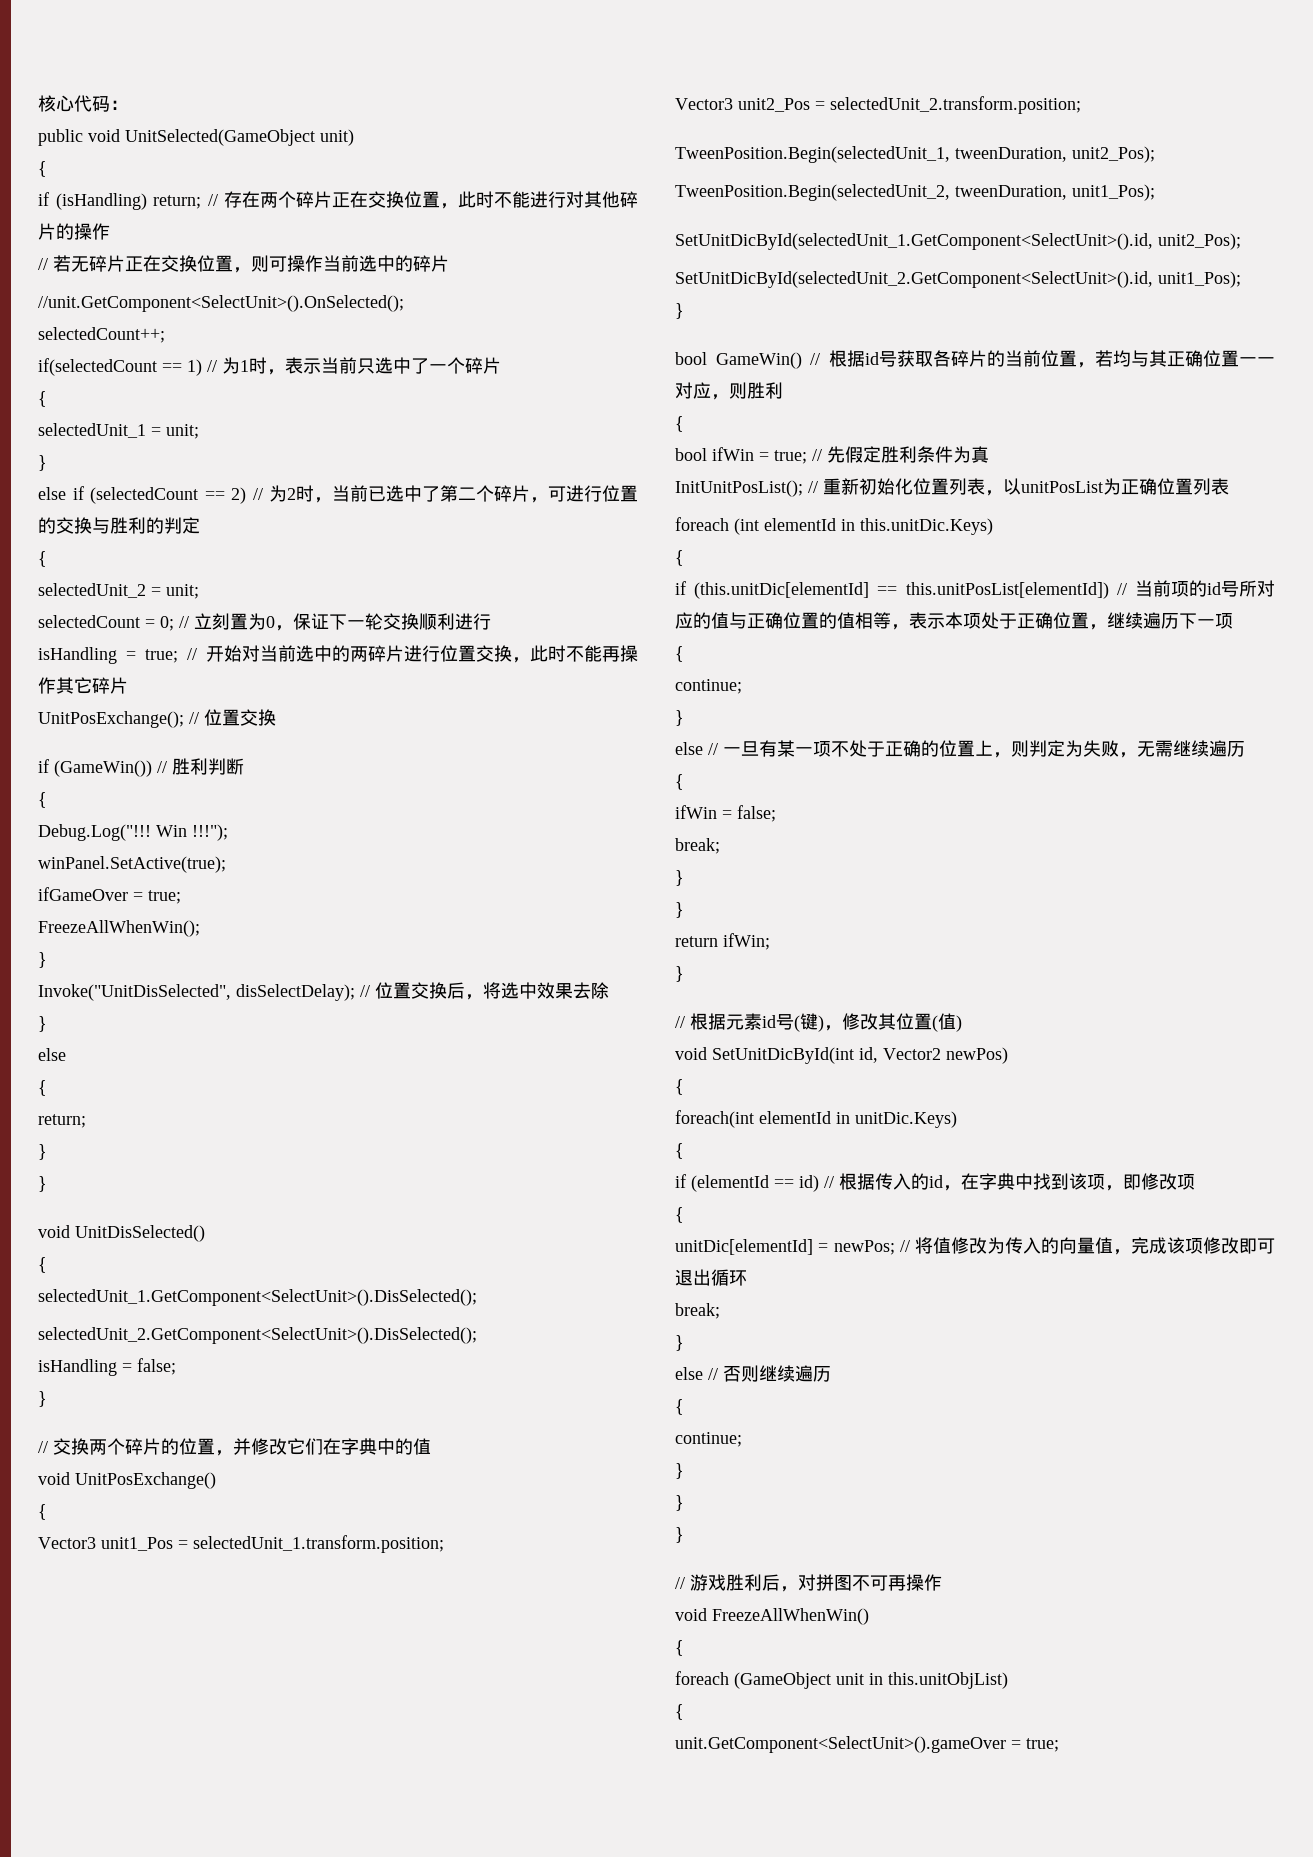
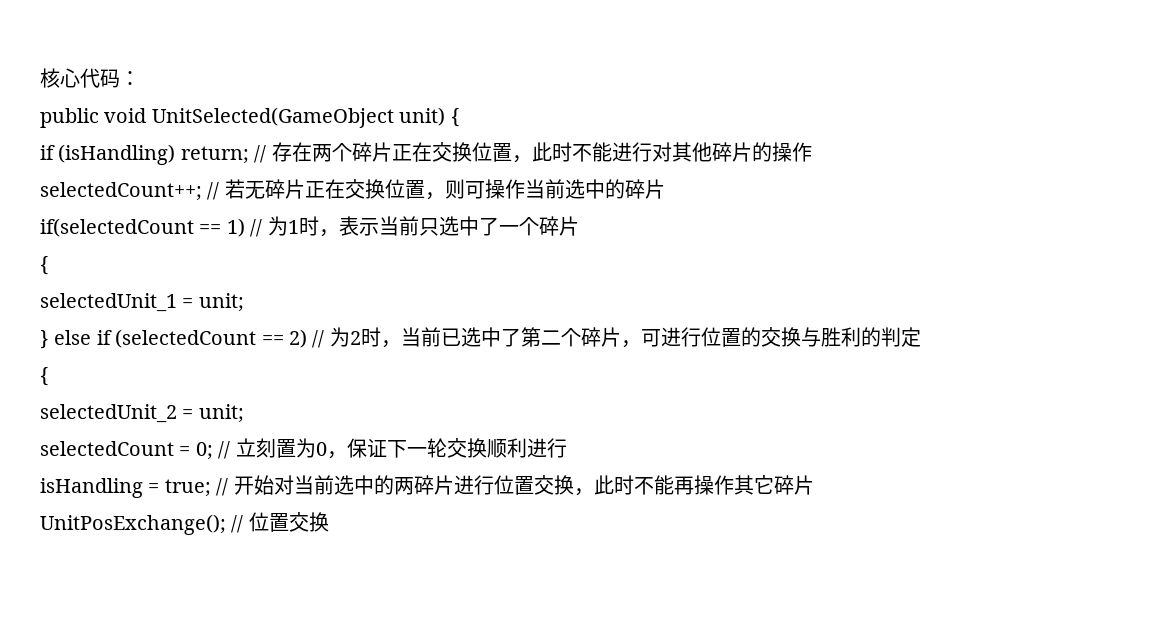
- public void UnitSelected(GameObject unit)
- {
+ public void UnitSelected(GameObject unit) {
- // 若无碎片正在交换位置，则可操作当前选中的碎片
+ selectedCount++; // 若无碎片正在交换位置，则可操作当前选中的碎片
- //unit.GetComponent<SelectUnit>().OnSelected();
- selectedCount++;
  selectedUnit_1 = unit;
- }
- else if (selectedCount == 2) // 为2时，当前已选中了第二个碎片，可进行位置的交换与胜利的判定
+ } else if (selectedCount == 2) // 为2时，当前已选中了第二个碎片，可进行位置的交换与胜利的判定
- if (GameWin()) // 胜利判断
- {
- Debug.Log("!!! Win !!!");
- winPanel.SetActive(true);
- ifGameOver = true;
- FreezeAllWhenWin();
- }
- Invoke("UnitDisSelected", disSelectDelay); // 位置交换后，将选中效果去除
- }
- else
- {
- return;
- }
- }
- void UnitDisSelected()
- {
- selectedUnit_1.GetComponent<SelectUnit>().DisSelected();
- selectedUnit_2.GetComponent<SelectUnit>().DisSelected();
- isHandling = false;
- }
- // 交换两个碎片的位置，并修改它们在字典中的值
- void UnitPosExchange()
- {
- Vector3 unit1_Pos = selectedUnit_1.transform.position;
- Vector3 unit2_Pos = selectedUnit_2.transform.position;
- TweenPosition.Begin(selectedUnit_1, tweenDuration, unit2_Pos);
- TweenPosition.Begin(selectedUnit_2, tweenDuration, unit1_Pos);
- SetUnitDicById(selectedUnit_1.GetComponent<SelectUnit>().id, unit2_Pos);
- SetUnitDicById(selectedUnit_2.GetComponent<SelectUnit>().id, unit1_Pos);
- }
- bool GameWin() // 根据id号获取各碎片的当前位置，若均与其正确位置一一对应，则胜利
- {
- bool ifWin = true; // 先假定胜利条件为真
- InitUnitPosList(); // 重新初始化位置列表，以unitPosList为正确位置列表
- foreach (int elementId in this.unitDic.Keys)
- {
- if (this.unitDic[elementId] == this.unitPosList[elementId]) // 当前项的id号所对应的值与正确位置的值相等，表示本项处于正确位置，继续遍历下一项
- {
- continue;
- }
- else // 一旦有某一项不处于正确的位置上，则判定为失败，无需继续遍历
- {
- ifWin = false;
- break;
- }
- }
- return ifWin;
- }
- // 根据元素id号(键)，修改其位置(值)
- void SetUnitDicById(int id, Vector2 newPos)
- {
- foreach(int elementId in unitDic.Keys)
- {
- if (elementId == id) // 根据传入的id，在字典中找到该项，即修改项
- {
- unitDic[elementId] = newPos; // 将值修改为传入的向量值，完成该项修改即可退出循环
- break;
- }
- else // 否则继续遍历
- {
- continue;
- }
- }
- }
- // 游戏胜利后，对拼图不可再操作
- void FreezeAllWhenWin()
- {
- foreach (GameObject unit in this.unitObjList)
- {
- unit.GetComponent<SelectUnit>().gameOver = true;

